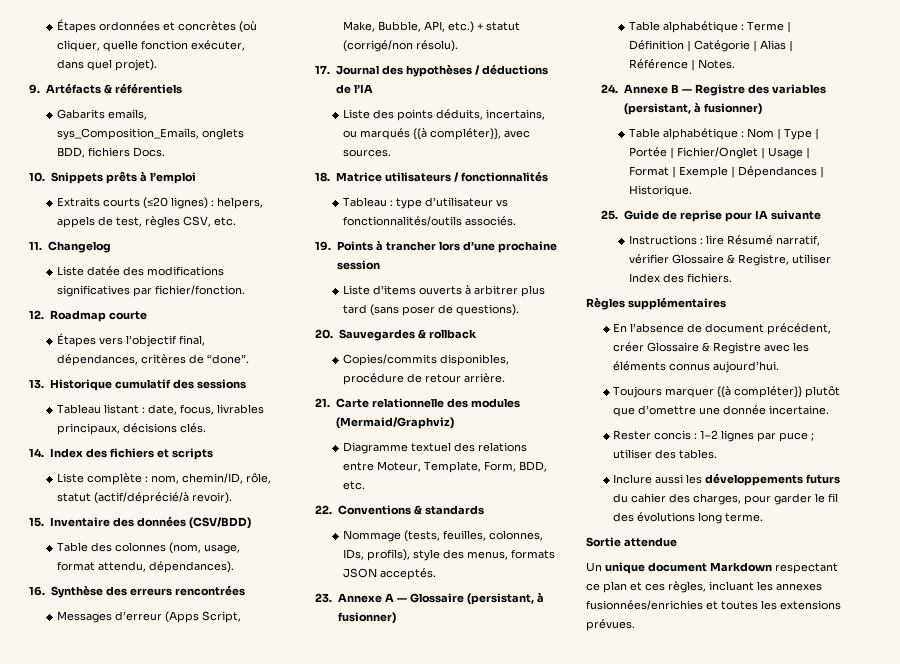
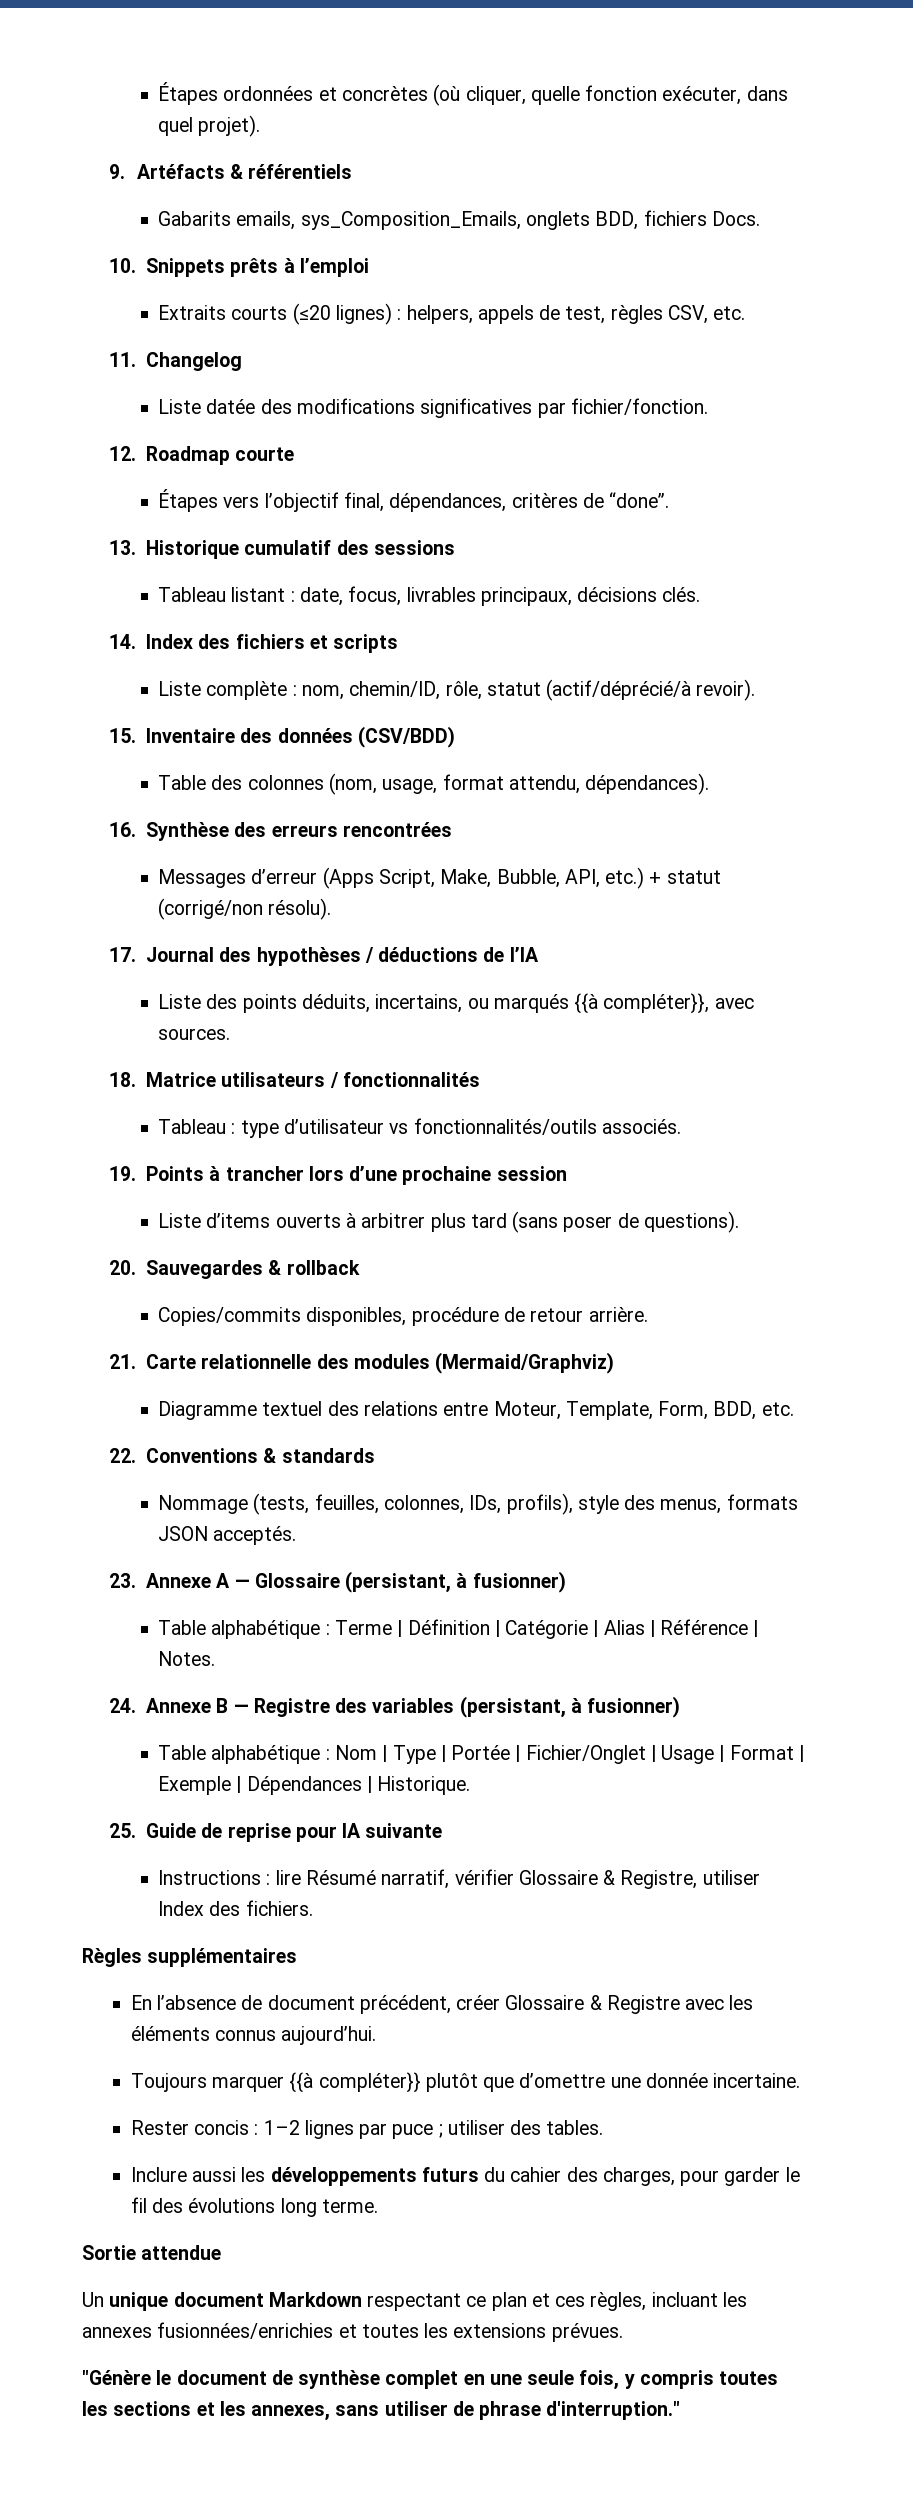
+ "Génère le document de synthèse complet en une seule fois, y compris toutes les sections et les annexes, sans utiliser de phrase d'interruption."

